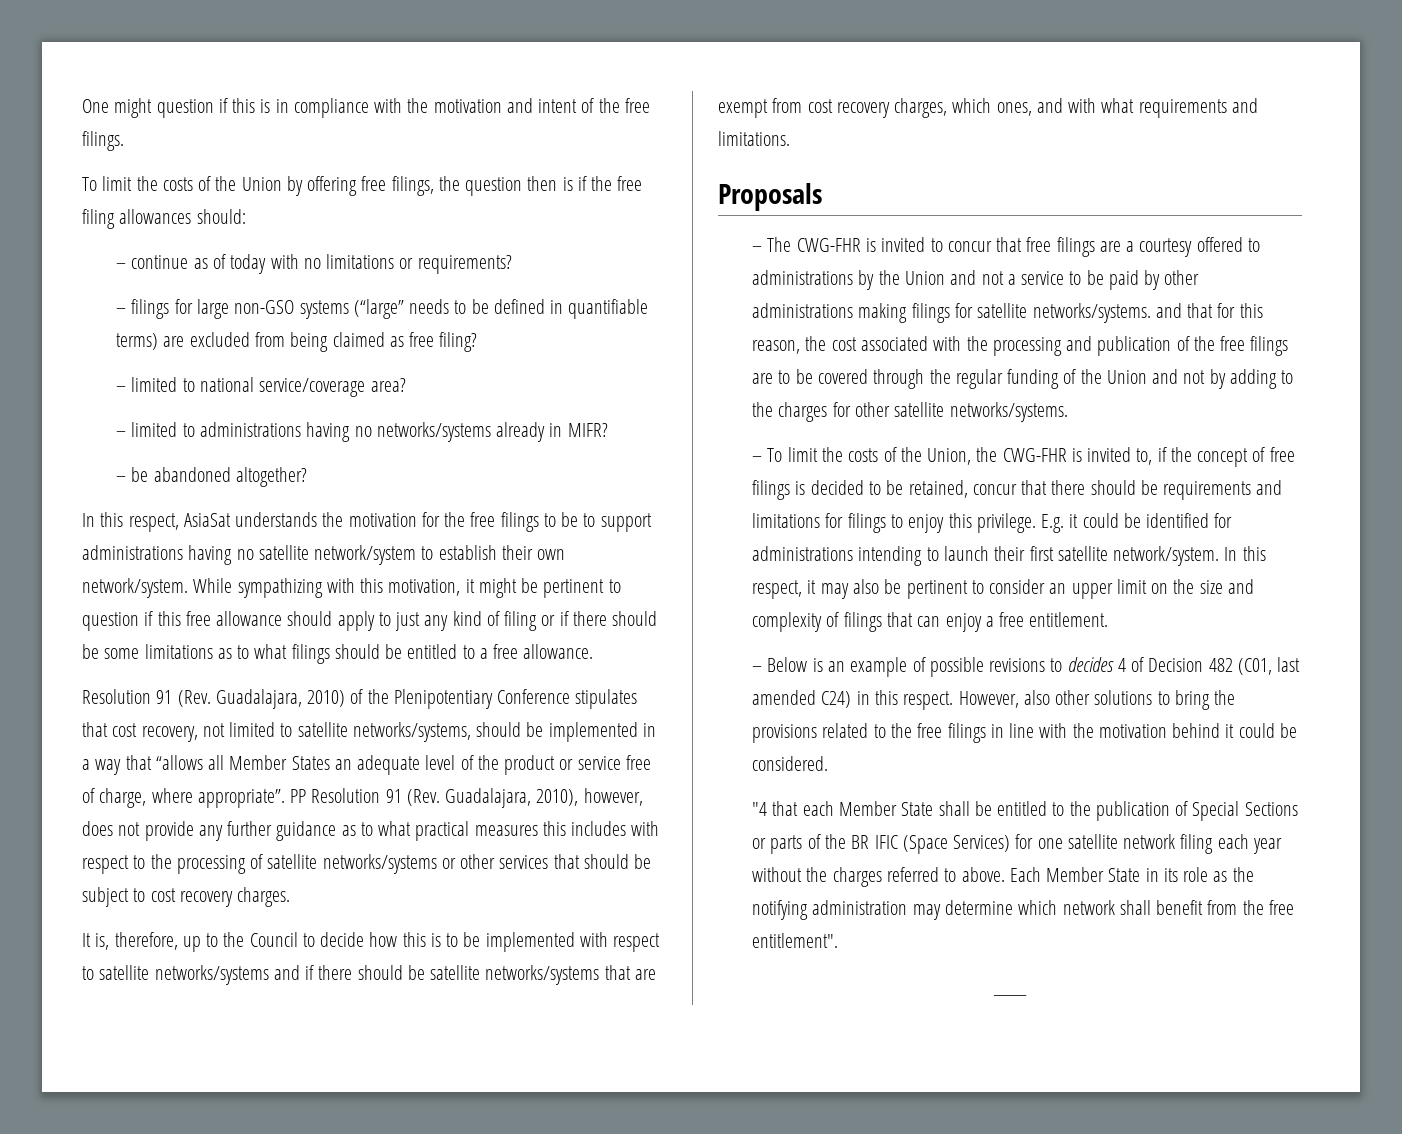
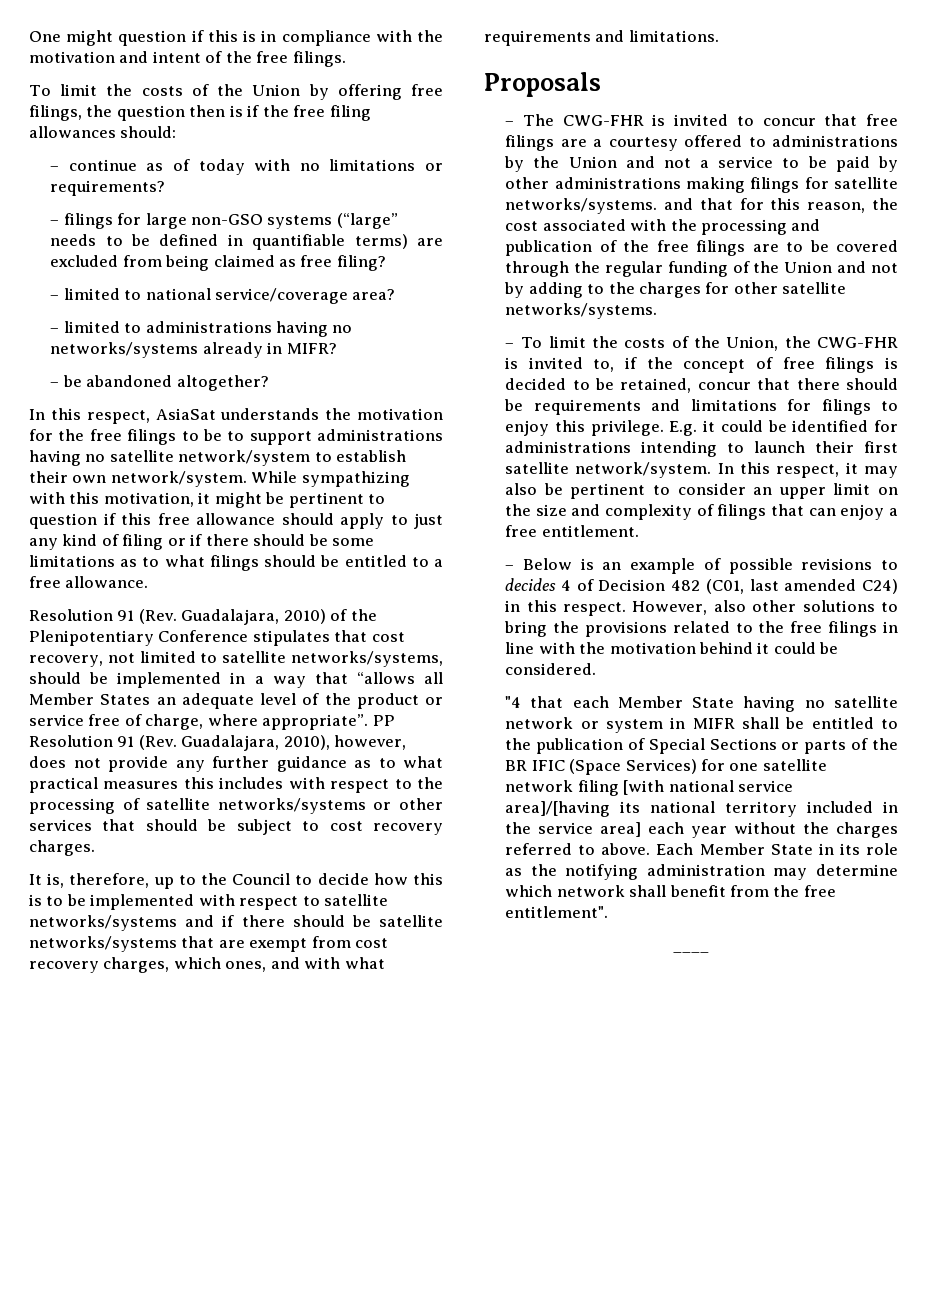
- "4 that each Member State shall be entitled to the publication of Special Sections or parts of the BR IFIC (Space Services) for one satellite network filing each year without the charges referred to above.
+ "4 that each Member State having no satellite network or system in MIFR shall be entitled to the publication of Special Sections or parts of the BR IFIC (Space Services) for one satellite network filing [with national service area]/[having its national territory included in the service area] each year without the charges referred to above.

